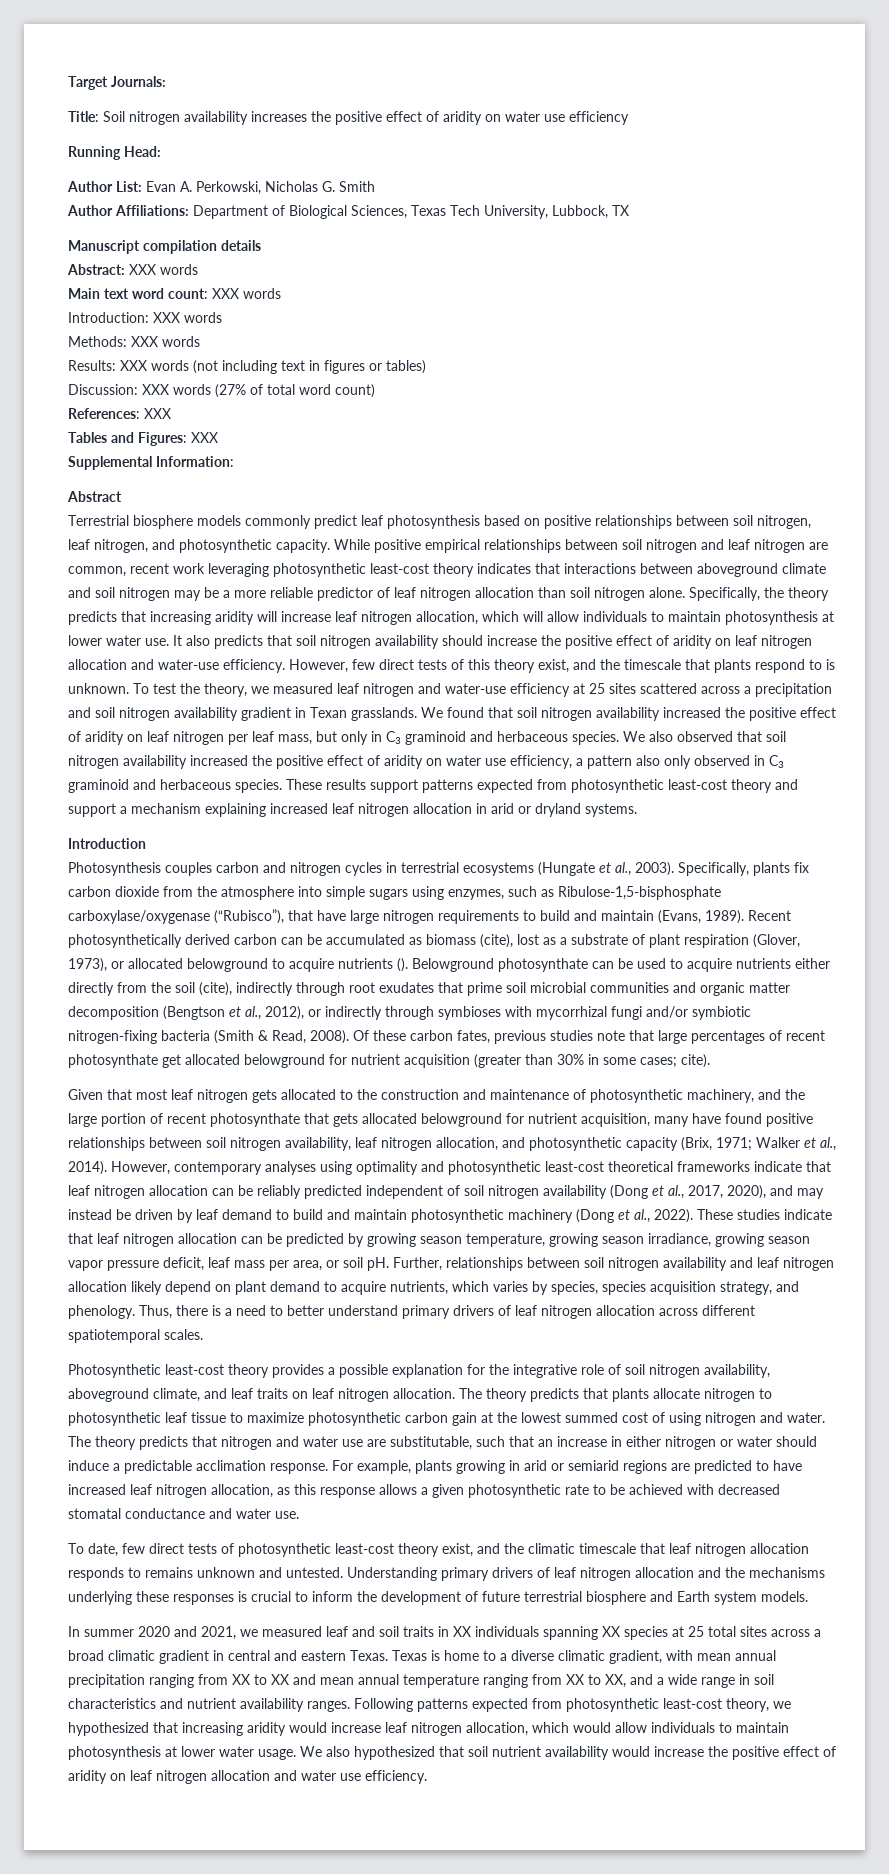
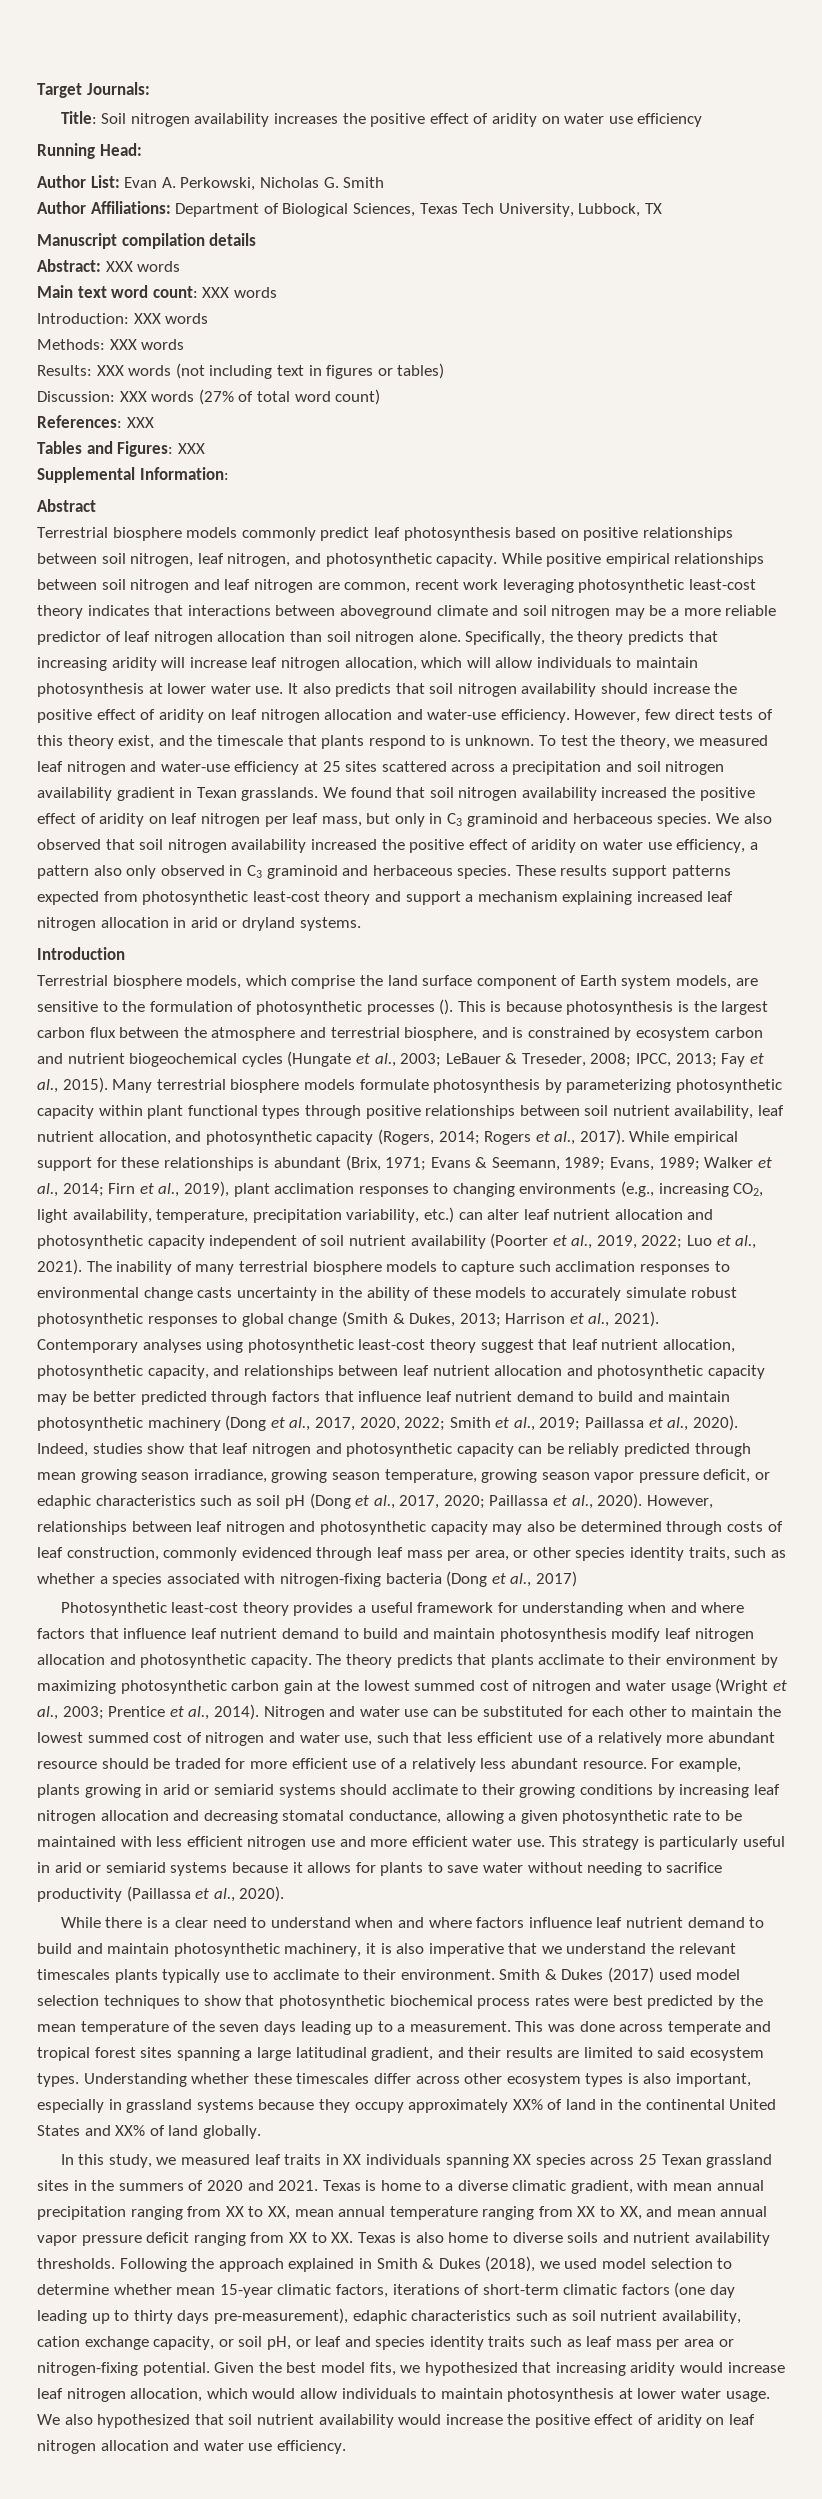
- Photosynthesis couples carbon and nitrogen cycles in terrestrial ecosystems (Hungate et al., 2003). Specifically, plants fix carbon dioxide from the atmosphere into simple sugars using enzymes, such as Ribulose-1,5-bisphosphate carboxylase/oxygenase (“Rubisco”), that have large nitrogen requirements to build and maintain (Evans, 1989). Recent photosynthetically derived carbon can be accumulated as biomass (cite), lost as a substrate of plant respiration (Glover, 1973), or allocated belowground to acquire nutrients (). Belowground photosynthate can be used to acquire nutrients either directly from the soil (cite), indirectly through root exudates that prime soil microbial communities and organic matter decomposition (Bengtson et al., 2012), or indirectly through symbioses with mycorrhizal fungi and/or symbiotic nitrogen-fixing bacteria (Smith & Read, 2008). Of these carbon fates, previous studies note that large percentages of recent photosynthate get allocated belowground for nutrient acquisition (greater than 30% in some cases; cite).
- Given that most leaf nitrogen gets allocated to the construction and maintenance of photosynthetic machinery, and the large portion of recent photosynthate that gets allocated belowground for nutrient acquisition, many have found positive relationships between soil nitrogen availability, leaf nitrogen allocation, and photosynthetic capacity (Brix, 1971; Walker et al., 2014). However, contemporary analyses using optimality and photosynthetic least-cost theoretical frameworks indicate that leaf nitrogen allocation can be reliably predicted independent of soil nitrogen availability (Dong et al., 2017, 2020), and may instead be driven by leaf demand to build and maintain photosynthetic machinery (Dong et al., 2022). These studies indicate that leaf nitrogen allocation can be predicted by growing season temperature, growing season irradiance, growing season vapor pressure deficit, leaf mass per area, or soil pH. Further, relationships between soil nitrogen availability and leaf nitrogen allocation likely depend on plant demand to acquire nutrients, which varies by species, species acquisition strategy, and phenology. Thus, there is a need to better understand primary drivers of leaf nitrogen allocation across different spatiotemporal scales.
+ Terrestrial biosphere models, which comprise the land surface component of Earth system models, are sensitive to the formulation of photosynthetic processes (). This is because photosynthesis is the largest carbon flux between the atmosphere and terrestrial biosphere, and is constrained by ecosystem carbon and nutrient biogeochemical cycles (Hungate et al., 2003; LeBauer & Treseder, 2008; IPCC, 2013; Fay et al., 2015). Many terrestrial biosphere models formulate photosynthesis by parameterizing photosynthetic capacity within plant functional types through positive relationships between soil nutrient availability, leaf nutrient allocation, and photosynthetic capacity (Rogers, 2014; Rogers et al., 2017). While empirical support for these relationships is abundant (Brix, 1971; Evans & Seemann, 1989; Evans, 1989; Walker et al., 2014; Firn et al., 2019), plant acclimation responses to changing environments (e.g., increasing CO2, light availability, temperature, precipitation variability, etc.) can alter leaf nutrient allocation and photosynthetic capacity independent of soil nutrient availability (Poorter et al., 2019, 2022; Luo et al., 2021). The inability of many terrestrial biosphere models to capture such acclimation responses to environmental change casts uncertainty in the ability of these models to accurately simulate robust photosynthetic responses to global change (Smith & Dukes, 2013; Harrison et al., 2021).
+ Contemporary analyses using photosynthetic least-cost theory suggest that leaf nutrient allocation, photosynthetic capacity, and relationships between leaf nutrient allocation and photosynthetic capacity may be better predicted through factors that influence leaf nutrient demand to build and maintain photosynthetic machinery (Dong et al., 2017, 2020, 2022; Smith et al., 2019; Paillassa et al., 2020). Indeed, studies show that leaf nitrogen and photosynthetic capacity can be reliably predicted through mean growing season irradiance, growing season temperature, growing season vapor pressure deficit, or edaphic characteristics such as soil pH (Dong et al., 2017, 2020; Paillassa et al., 2020). However, relationships between leaf nitrogen and photosynthetic capacity may also be determined through costs of leaf construction, commonly evidenced through leaf mass per area, or other species identity traits, such as whether a species associated with nitrogen-fixing bacteria (Dong et al., 2017)
- Photosynthetic least-cost theory provides a possible explanation for the integrative role of soil nitrogen availability, aboveground climate, and leaf traits on leaf nitrogen allocation.
+ Photosynthetic least-cost theory provides a useful framework for understanding when and where factors that influence leaf nutrient demand to build and maintain photosynthesis modify leaf nitrogen allocation and photosynthetic capacity.
- The theory predicts that plants allocate nitrogen to photosynthetic leaf tissue to maximize photosynthetic carbon gain at the lowest summed cost of using nitrogen and water. The theory predicts that nitrogen and water use are substitutable, such that an increase in either nitrogen or water should induce a predictable acclimation response.
+ The theory predicts that plants acclimate to their environment by maximizing photosynthetic carbon gain at the lowest summed cost of nitrogen and water usage (Wright et al., 2003; Prentice et al., 2014). Nitrogen and water use can be substituted for each other to maintain the lowest summed cost of nitrogen and water use, such that less efficient use of a relatively more abundant resource should be traded for more efficient use of a relatively less abundant resource.
- For example, plants growing in arid or semiarid regions are predicted to have increased leaf nitrogen allocation, as this response allows a given photosynthetic rate to be achieved with decreased stomatal conductance and water use.
- To date, few direct tests of photosynthetic least-cost theory exist, and the climatic timescale that leaf nitrogen allocation responds to remains unknown and untested. Understanding primary drivers of leaf nitrogen allocation and the mechanisms underlying these responses is crucial to inform the development of future terrestrial biosphere and Earth system models.
- In summer 2020 and 2021, we measured leaf and soil traits in XX individuals spanning XX species at 25 total sites across a broad climatic gradient in central and eastern Texas.
+ For example, plants growing in arid or semiarid systems should acclimate to their growing conditions by increasing leaf nitrogen allocation and decreasing stomatal conductance, allowing a given photosynthetic rate to be maintained with less efficient nitrogen use and more efficient water use. This strategy is particularly useful in arid or semiarid systems because it allows for plants to save water without needing to sacrifice productivity (Paillassa et al., 2020).
+ While there is a clear need to understand when and where factors influence leaf nutrient demand to build and maintain photosynthetic machinery, it is also imperative that we understand the relevant timescales plants typically use to acclimate to their environment. Smith & Dukes (2017) used model selection techniques to show that photosynthetic biochemical process rates were best predicted by the mean temperature of the seven days leading up to a measurement. This was done across temperate and tropical forest sites spanning a large latitudinal gradient, and their results are limited to said ecosystem types. Understanding whether these timescales differ across other ecosystem types is also important, especially in grassland systems because they occupy approximately XX% of land in the continental United States and XX% of land globally.
+ In this study, we measured leaf traits in XX individuals spanning XX species across 25 Texan grassland sites in the summers of 2020 and 2021.
- Texas is home to a diverse climatic gradient, with mean annual precipitation ranging from XX to XX and mean annual temperature ranging from XX to XX, and a wide range in soil characteristics and nutrient availability ranges. Following patterns expected from photosynthetic least-cost theory, we hypothesized that increasing aridity would increase leaf nitrogen allocation, which would allow individuals to maintain photosynthesis at lower water usage.
+ Texas is home to a diverse climatic gradient, with mean annual precipitation ranging from XX to XX, mean annual temperature ranging from XX to XX, and mean annual vapor pressure deficit ranging from XX to XX. Texas is also home to diverse soils and nutrient availability thresholds. Following the approach explained in Smith & Dukes (2018), we used model selection to determine whether mean 15-year climatic factors, iterations of short-term climatic factors (one day leading up to thirty days pre-measurement), edaphic characteristics such as soil nutrient availability, cation exchange capacity, or soil pH, or leaf and species identity traits such as leaf mass per area or nitrogen-fixing potential. Given the best model fits, we hypothesized that increasing aridity would increase leaf nitrogen allocation, which would allow individuals to maintain photosynthesis at lower water usage.

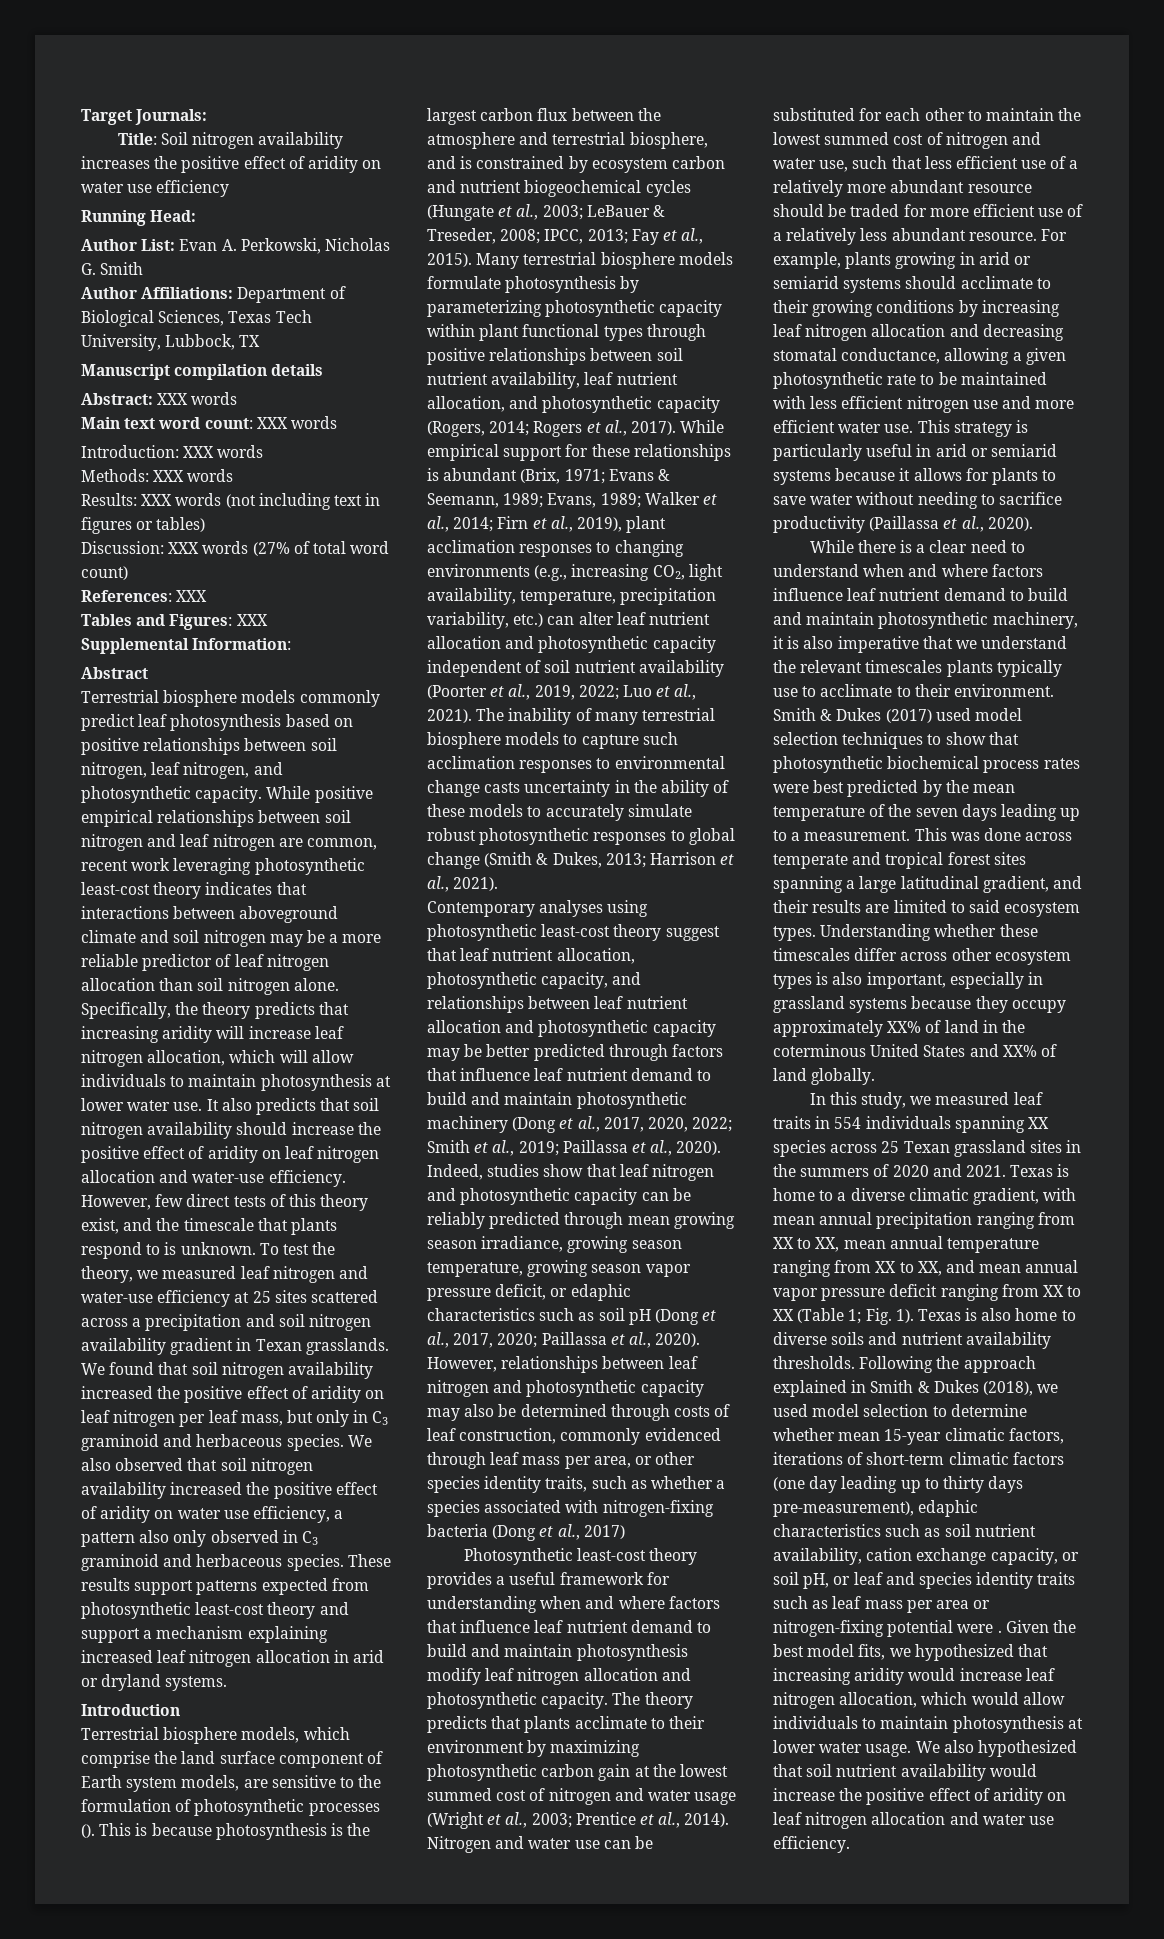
- Understanding whether these timescales differ across other ecosystem types is also important, especially in grassland systems because they occupy approximately XX% of land in the continental United States and XX% of land globally.
+ Understanding whether these timescales differ across other ecosystem types is also important, especially in grassland systems because they occupy approximately XX% of land in the coterminous United States and XX% of land globally.
- In this study, we measured leaf traits in XX individuals spanning XX species across 25 Texan grassland sites in the summers of 2020 and 2021.
+ In this study, we measured leaf traits in 554 individuals spanning XX species across 25 Texan grassland sites in the summers of 2020 and 2021.
- Texas is home to a diverse climatic gradient, with mean annual precipitation ranging from XX to XX, mean annual temperature ranging from XX to XX, and mean annual vapor pressure deficit ranging from XX to XX. Texas is also home to diverse soils and nutrient availability thresholds.
+ Texas is home to a diverse climatic gradient, with mean annual precipitation ranging from XX to XX, mean annual temperature ranging from XX to XX, and mean annual vapor pressure deficit ranging from XX to XX (Table 1; Fig. 1). Texas is also home to diverse soils and nutrient availability thresholds.
- Following the approach explained in Smith & Dukes (2018), we used model selection to determine whether mean 15-year climatic factors, iterations of short-term climatic factors (one day leading up to thirty days pre-measurement), edaphic characteristics such as soil nutrient availability, cation exchange capacity, or soil pH, or leaf and species identity traits such as leaf mass per area or nitrogen-fixing potential.
+ Following the approach explained in Smith & Dukes (2018), we used model selection to determine whether mean 15-year climatic factors, iterations of short-term climatic factors (one day leading up to thirty days pre-measurement), edaphic characteristics such as soil nutrient availability, cation exchange capacity, or soil pH, or leaf and species identity traits such as leaf mass per area or nitrogen-fixing potential were .

